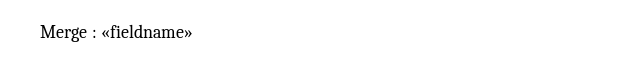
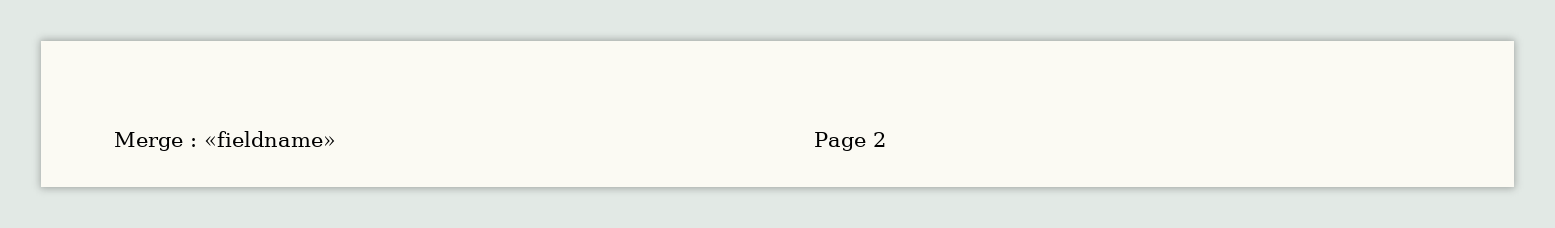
+ Page 2

